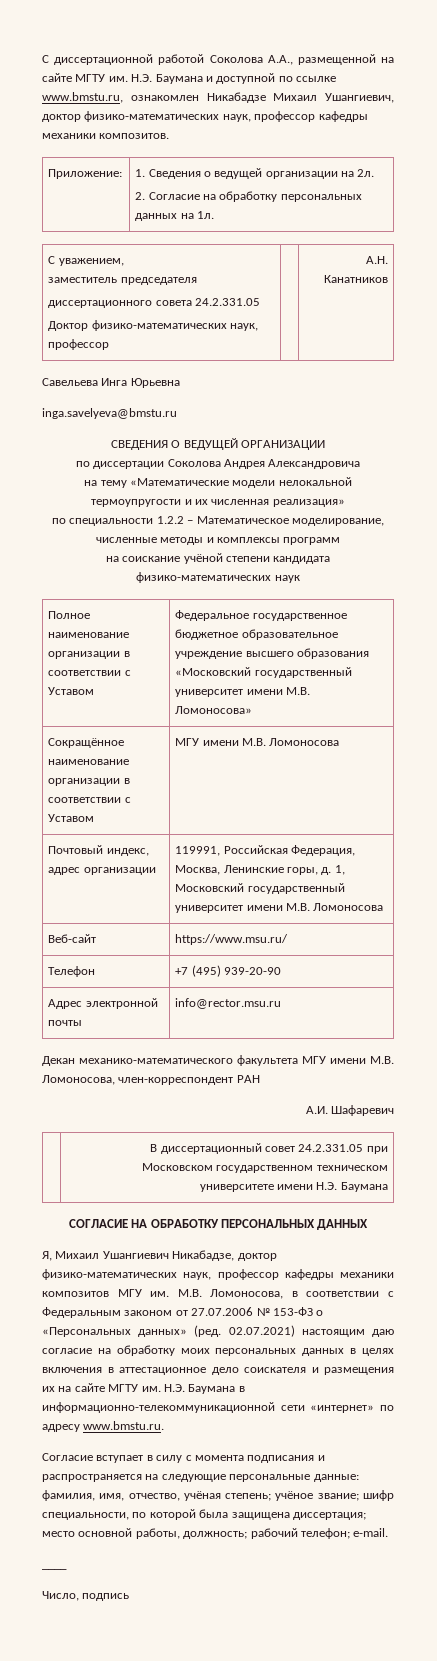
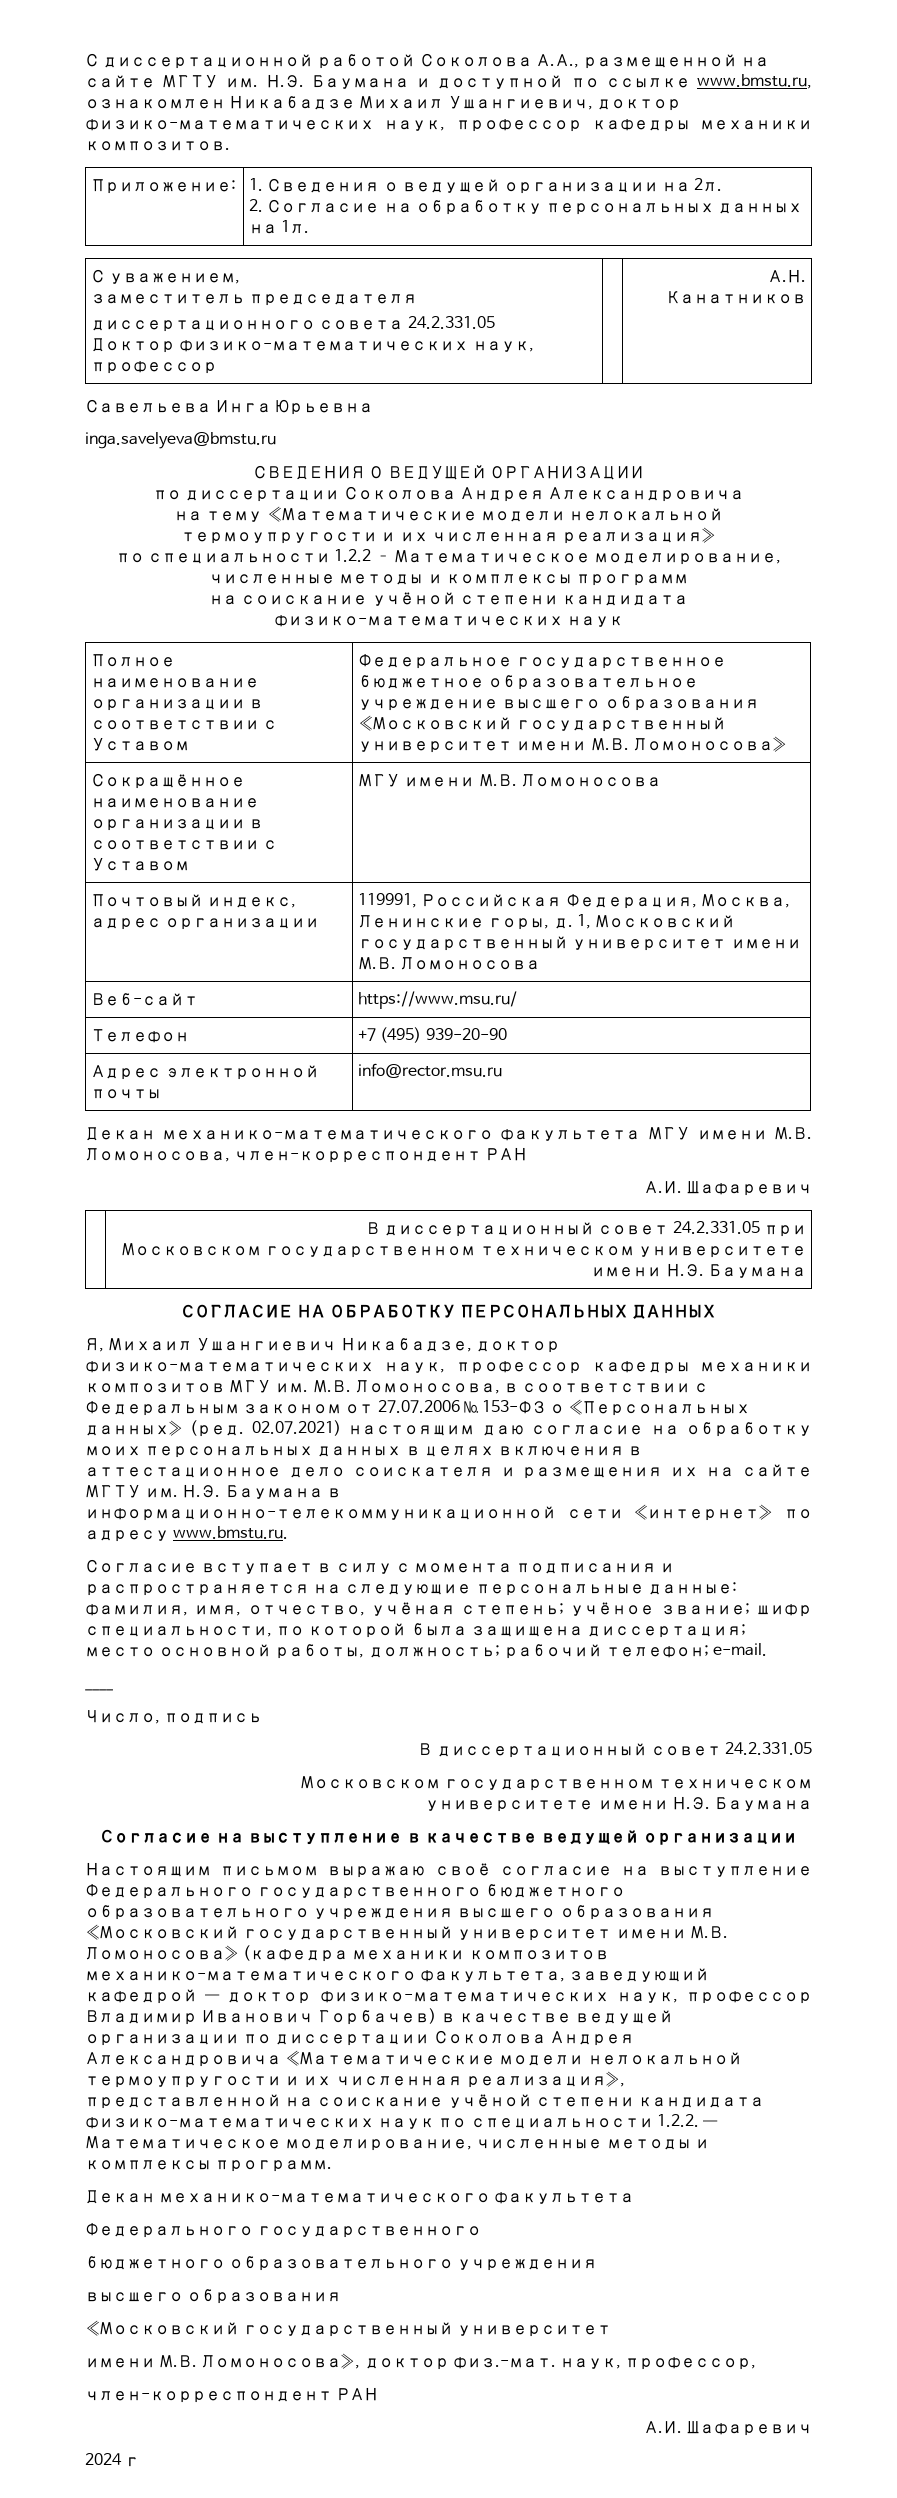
  Число, подпись
+ В диссертационный совет 24.2.331.05
+ Московском государственном техническом
+ университете имени Н.Э. Баумана
+ Согласие на выступление в качестве ведущей организации
+ Настоящим письмом выражаю своё согласие на выступление Федерального государственного бюджетного образовательного учреждения высшего образования «Московский государственный университет имени М.В. Ломоносова» (кафедра механики композитов механико-математического факультета, заведующий кафедрой — доктор физико-математических наук, профессор Владимир Иванович Горбачев) в качестве ведущей организации по диссертации Соколова Андрея Александровича «Математические модели нелокальной термоупругости и их численная реализация», представленной на соискание учёной степени кандидата физико-математических наук по специальности 1.2.2. — Математическое моделирование, численные методы и комплексы программ.
+ Декан механико-математического факультета
+ Федерального государственного
+ бюджетного образовательного учреждения
+ высшего образования
+ «Московский государственный университет
+ имени М.В. Ломоносова», доктор физ.-мат. наук, профессор,
+ член-корреспондент РАН
+ А.И. Шафаревич
+ 2024 г

